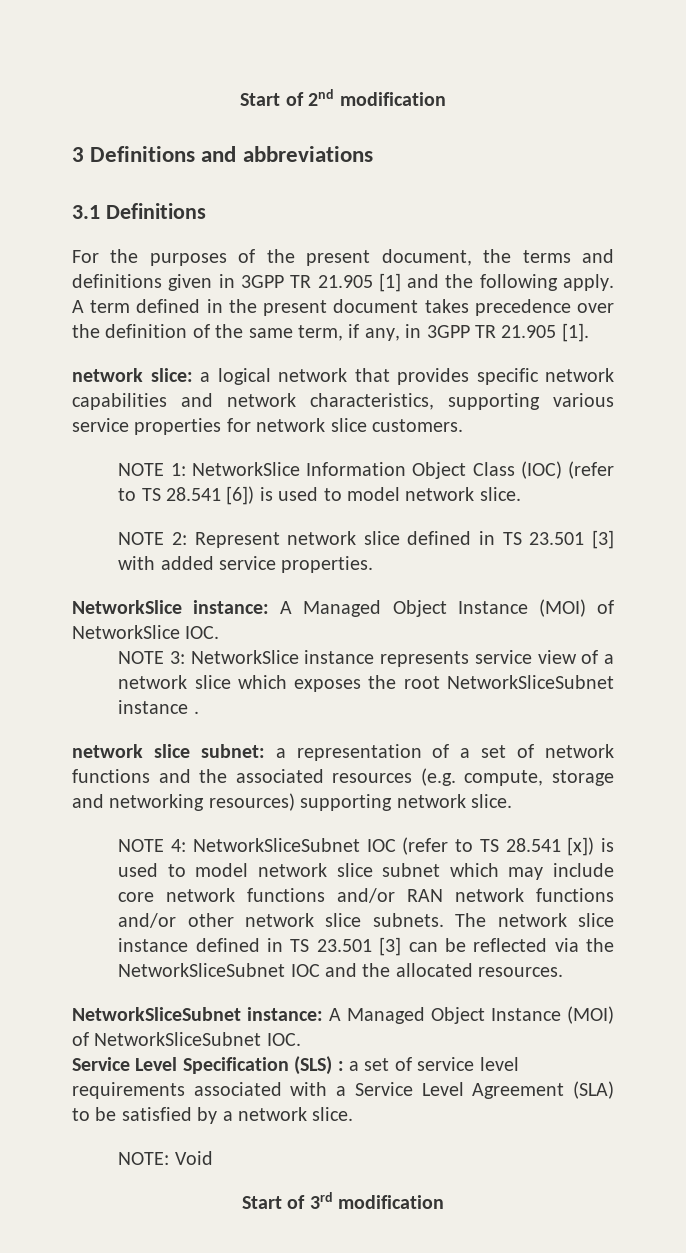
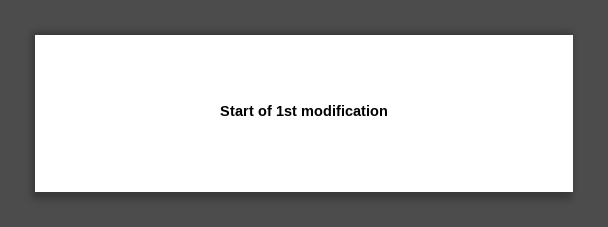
- Start of 2nd modification
- 3 Definitions and abbreviations
- 3.1 Definitions
- For the purposes of the present document, the terms and definitions given in 3GPP TR 21.905 [1] and the following apply. A term defined in the present document takes precedence over the definition of the same term, if any, in 3GPP TR 21.905 [1].
- network slice: a logical network that provides specific network capabilities and network characteristics, supporting various service properties for network slice customers.
- NOTE 1: NetworkSlice Information Object Class (IOC) (refer to TS 28.541 [6]) is used to model network slice.
- NOTE 2: Represent network slice defined in TS 23.501 [3] with added service properties.
- NetworkSlice instance: A Managed Object Instance (MOI) of NetworkSlice IOC.
- NOTE 3: NetworkSlice instance represents service view of a network slice which exposes the root NetworkSliceSubnet instance .
- network slice subnet: a representation of a set of network functions and the associated resources (e.g. compute, storage and networking resources) supporting network slice.
- NOTE 4: NetworkSliceSubnet IOC (refer to TS 28.541 [x]) is used to model network slice subnet which may include core network functions and/or RAN network functions and/or other network slice subnets. The network slice instance defined in TS 23.501 [3] can be reflected via the NetworkSliceSubnet IOC and the allocated resources.
- NetworkSliceSubnet instance: A Managed Object Instance (MOI) of NetworkSliceSubnet IOC.
- Service Level Specification (SLS) : a set of service level requirements associated with a Service Level Agreement (SLA) to be satisfied by a network slice.
- NOTE: Void
- Start of 3rd modification
+ Start of 1st modification

